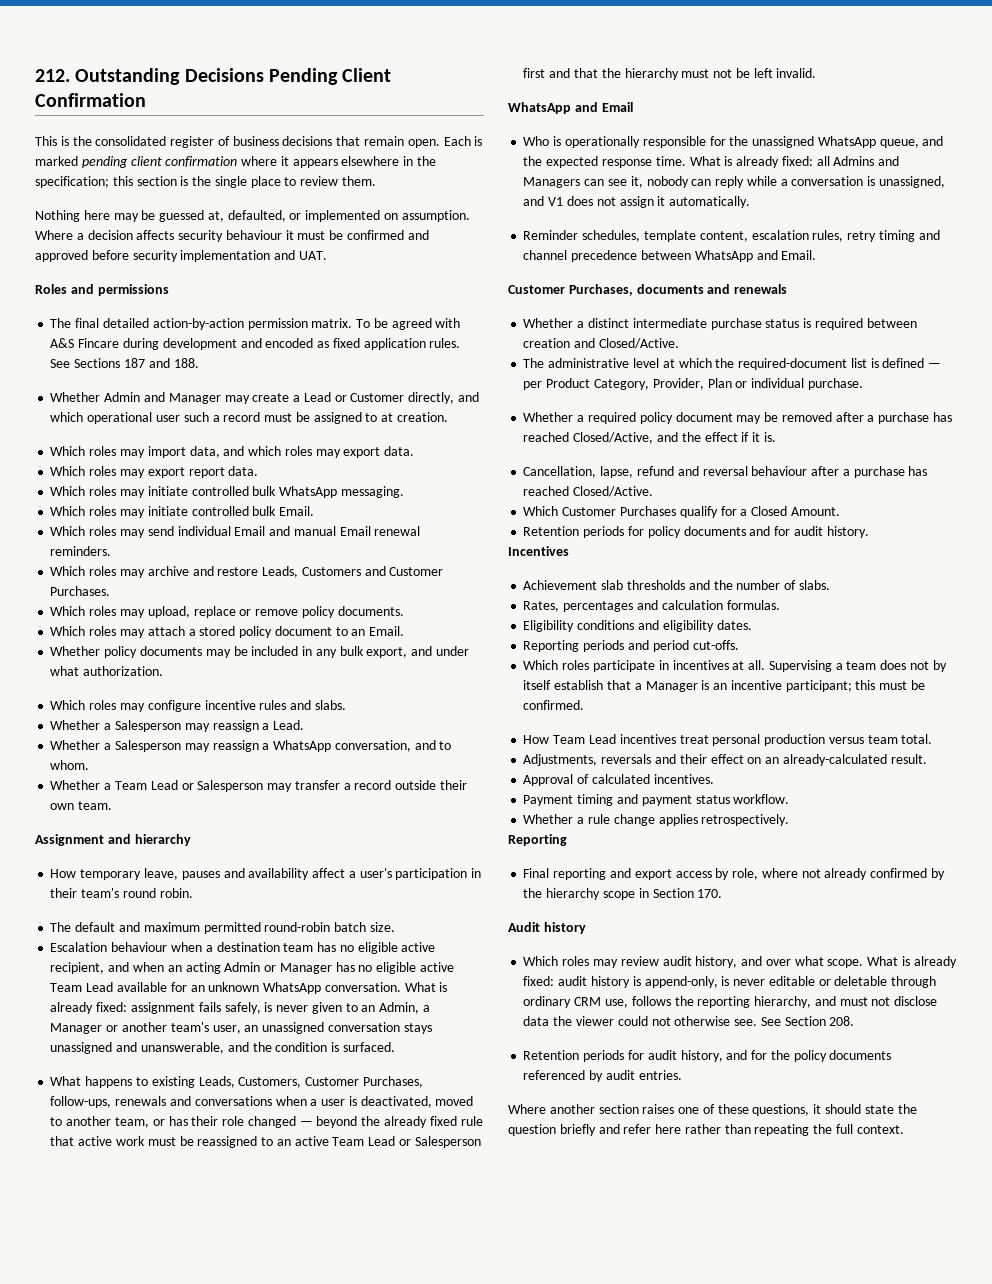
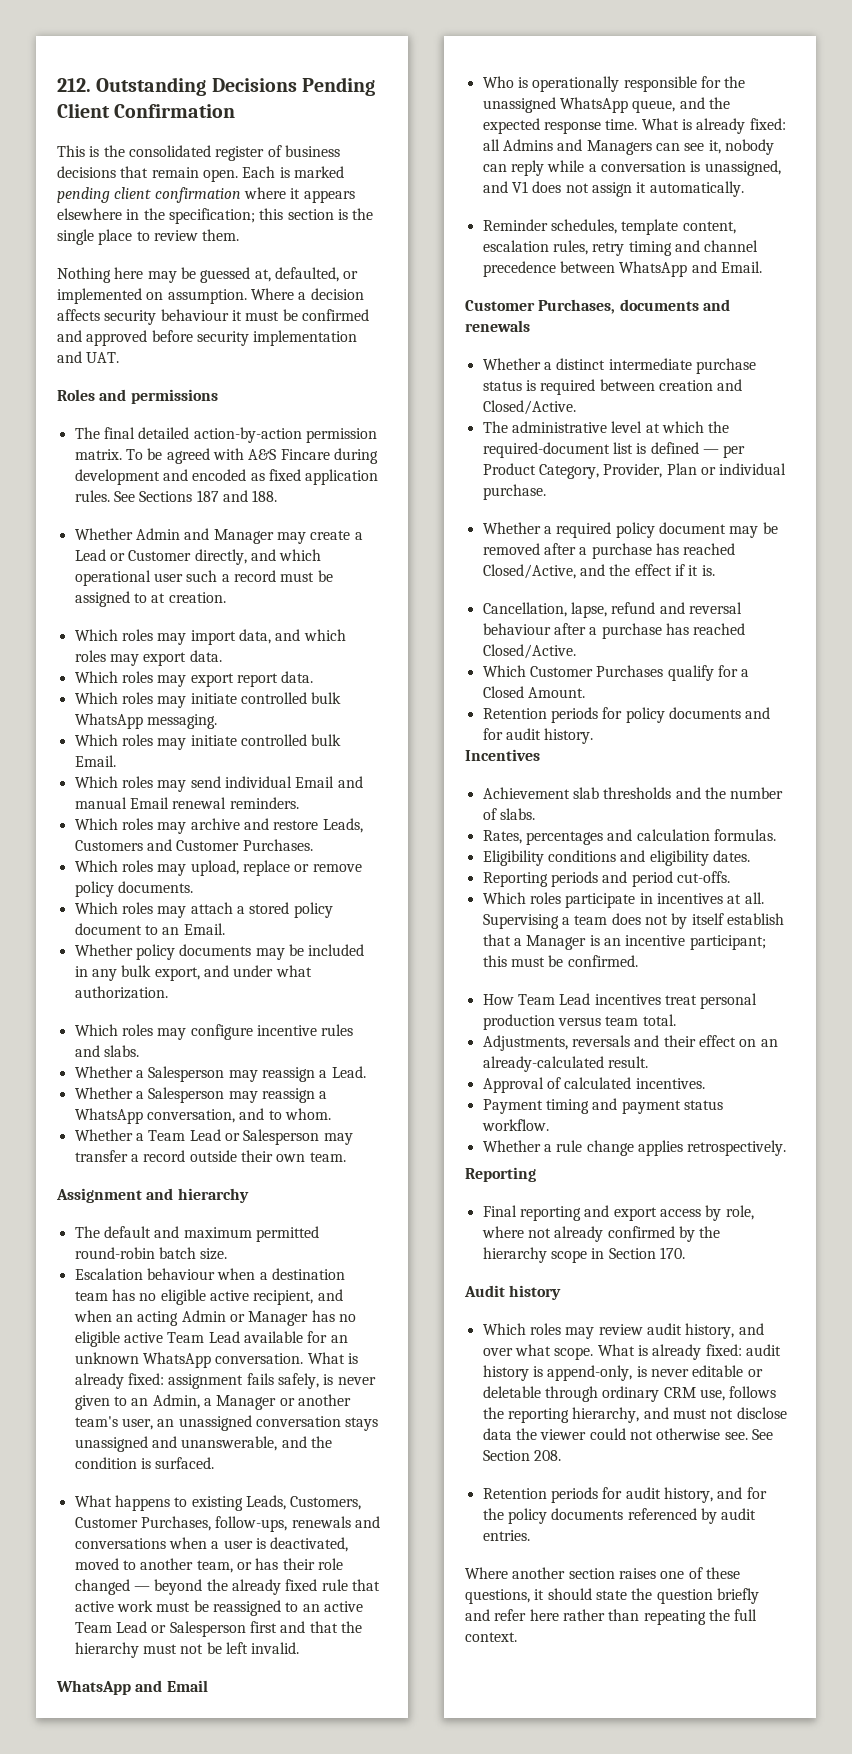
- How temporary leave, pauses and availability affect a user's participation in their team's round robin.

